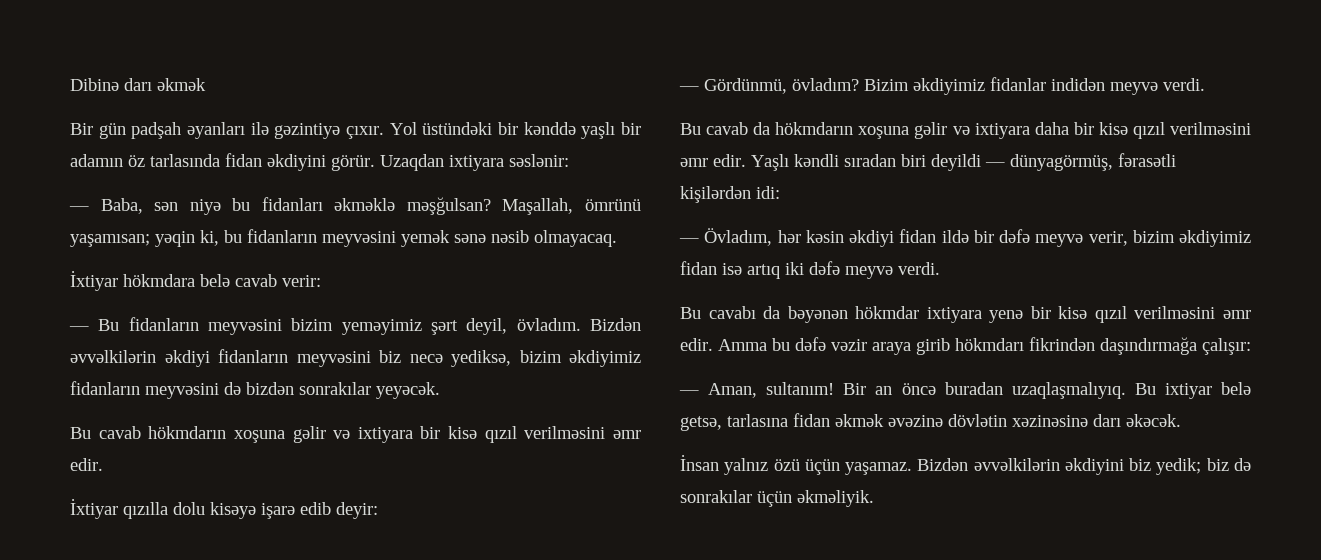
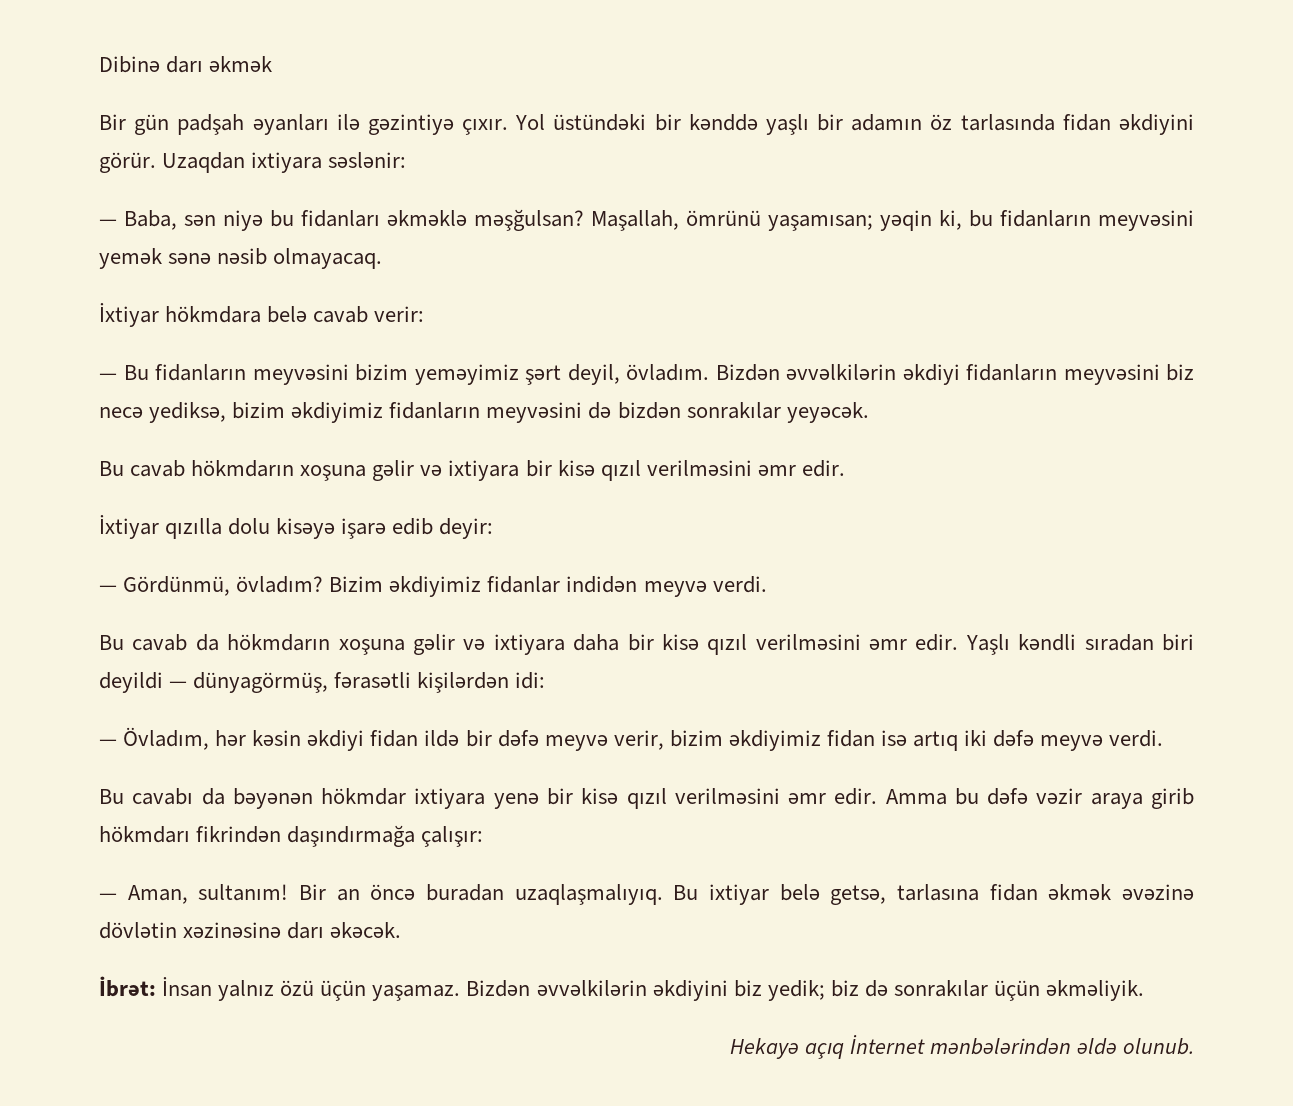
- İnsan yalnız özü üçün yaşamaz.
+ İbrət: İnsan yalnız özü üçün yaşamaz.
+ Hekayə açıq İnternet mənbələrindən əldə olunub.

